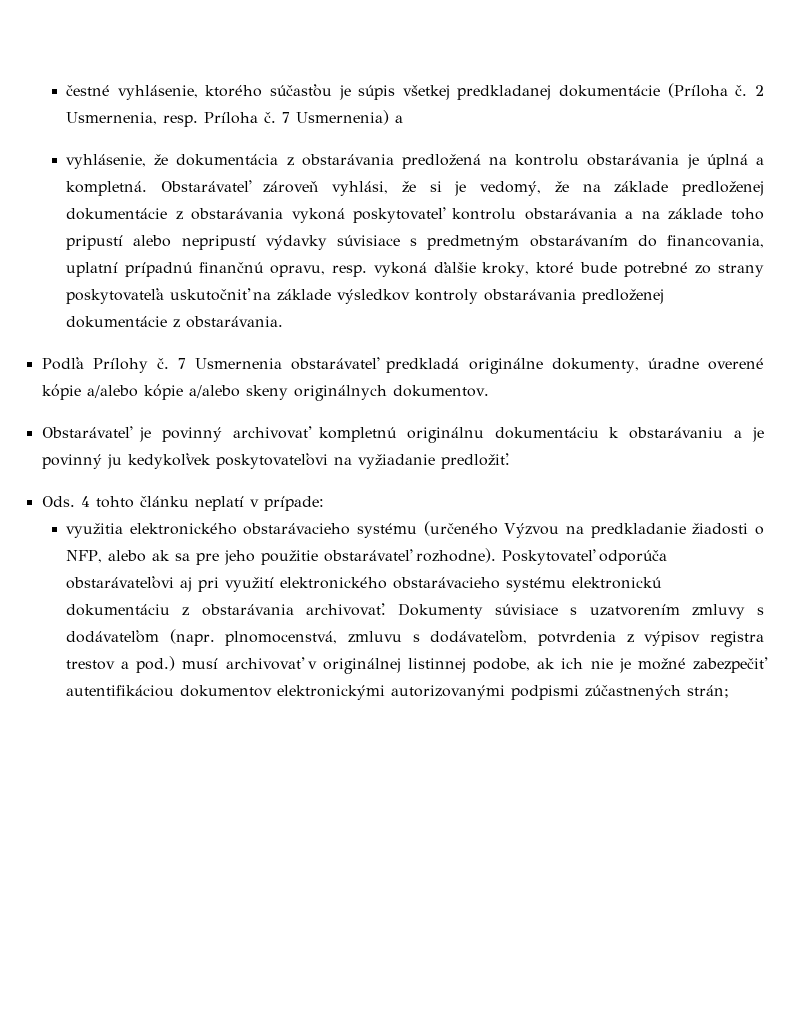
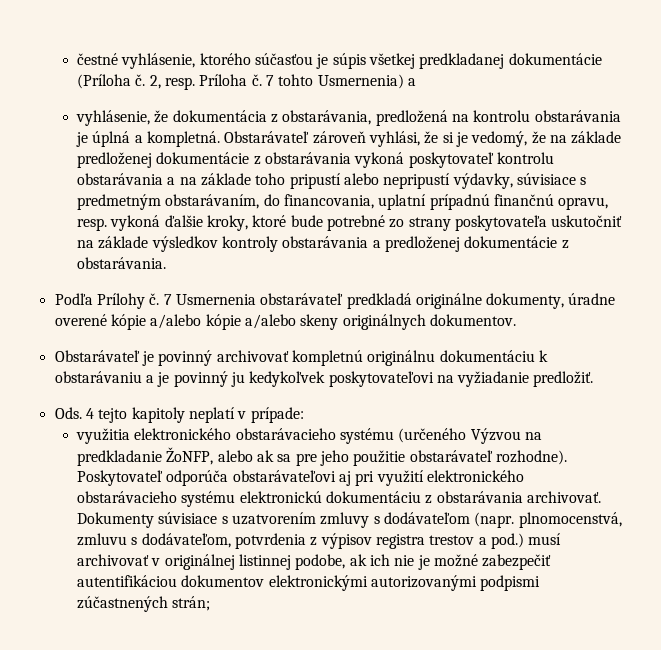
- 2 Usmernenia, resp. Príloha č.
+ 2, resp. Príloha č.
- 7 Usmernenia) a
+ 7 tohto Usmernenia) a
- vyhlásenie, že dokumentácia z obstarávania predložená na kontrolu obstarávania je úplná a kompletná.
+ vyhlásenie, že dokumentácia z obstarávania, predložená na kontrolu obstarávania je úplná a kompletná.
- Obstarávateľ zároveň vyhlási, že si je vedomý, že na základe predloženej dokumentácie z obstarávania vykoná poskytovateľ kontrolu obstarávania a na základe toho pripustí alebo nepripustí výdavky súvisiace s predmetným obstarávaním do financovania, uplatní prípadnú finančnú opravu, resp. vykoná ďalšie kroky, ktoré bude potrebné zo strany poskytovateľa uskutočniť na základe výsledkov kontroly obstarávania predloženej dokumentácie z obstarávania.
+ Obstarávateľ zároveň vyhlási, že si je vedomý, že na základe predloženej dokumentácie z obstarávania vykoná poskytovateľ kontrolu obstarávania a na základe toho pripustí alebo nepripustí výdavky, súvisiace s predmetným obstarávaním, do financovania, uplatní prípadnú finančnú opravu, resp. vykoná ďalšie kroky, ktoré bude potrebné zo strany poskytovateľa uskutočniť na základe výsledkov kontroly obstarávania a predloženej dokumentácie z obstarávania.
- Ods. 4 tohto článku neplatí v prípade:
+ Ods. 4 tejto kapitoly neplatí v prípade:
- využitia elektronického obstarávacieho systému (určeného Výzvou na predkladanie žiadosti o NFP, alebo ak sa pre jeho použitie obstarávateľ rozhodne).
+ využitia elektronického obstarávacieho systému (určeného Výzvou na predkladanie ŽoNFP, alebo ak sa pre jeho použitie obstarávateľ rozhodne).

